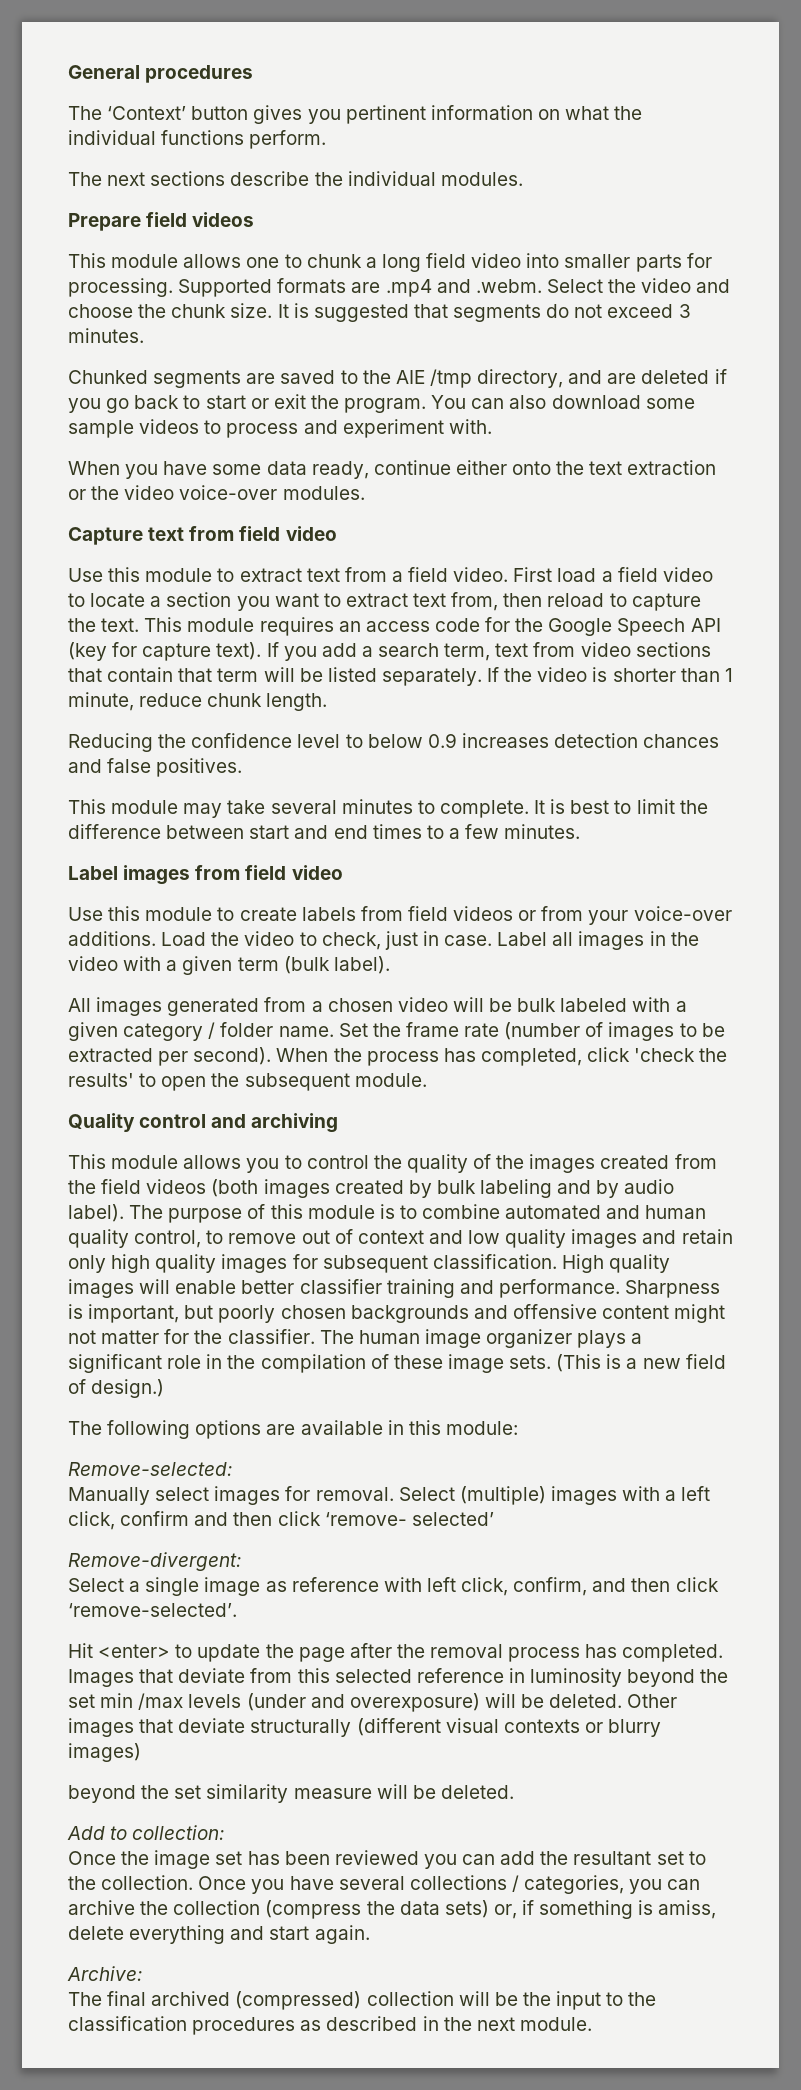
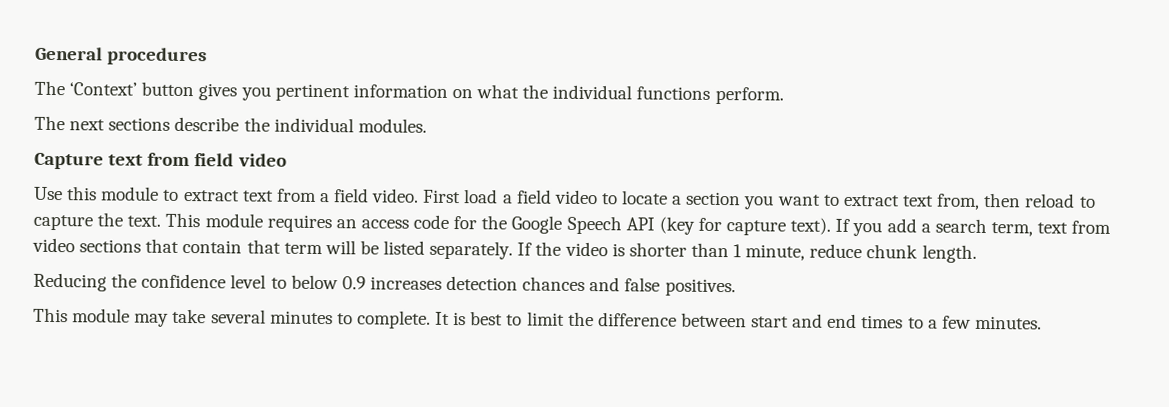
- Prepare field videos
- This module allows one to chunk a long field video into smaller parts for processing. Supported formats are .mp4 and .webm. Select the video and choose the chunk size. It is suggested that segments do not exceed 3 minutes.
- Chunked segments are saved to the AIE /tmp directory, and are deleted if you go back to start or exit the program. You can also download some sample videos to process and experiment with.
- When you have some data ready, continue either onto the text extraction or the video voice-over modules.
- Label images from field video
- Use this module to create labels from field videos or from your voice-over additions. Load the video to check, just in case. Label all images in the video with a given term (bulk label).
- All images generated from a chosen video will be bulk labeled with a given category / folder name. Set the frame rate (number of images to be extracted per second). When the process has completed, click 'check the results' to open the subsequent module.
- Quality control and archiving
- This module allows you to control the quality of the images created from the field videos (both images created by bulk labeling and by audio label). The purpose of this module is to combine automated and human quality control, to remove out of context and low quality images and retain only high quality images for subsequent classification. High quality images will enable better classifier training and performance. Sharpness is important, but poorly chosen backgrounds and offensive content might not matter for the classifier. The human image organizer plays a significant role in the compilation of these image sets. (This is a new field of design.)
- The following options are available in this module:
- Remove-selected:
- Manually select images for removal. Select (multiple) images with a left click, confirm and then click ‘remove- selected’
- Remove-divergent:
- Select a single image as reference with left click, confirm, and then click ‘remove-selected’.
- Hit <enter> to update the page after the removal process has completed. Images that deviate from this selected reference in luminosity beyond the set min /max levels (under and overexposure) will be deleted. Other images that deviate structurally (different visual contexts or blurry images)
- beyond the set similarity measure will be deleted.
- Add to collection:
- Once the image set has been reviewed you can add the resultant set to the collection. Once you have several collections / categories, you can archive the collection (compress the data sets) or, if something is amiss, delete everything and start again.
- Archive:
- The final archived (compressed) collection will be the input to the classification procedures as described in the next module.

